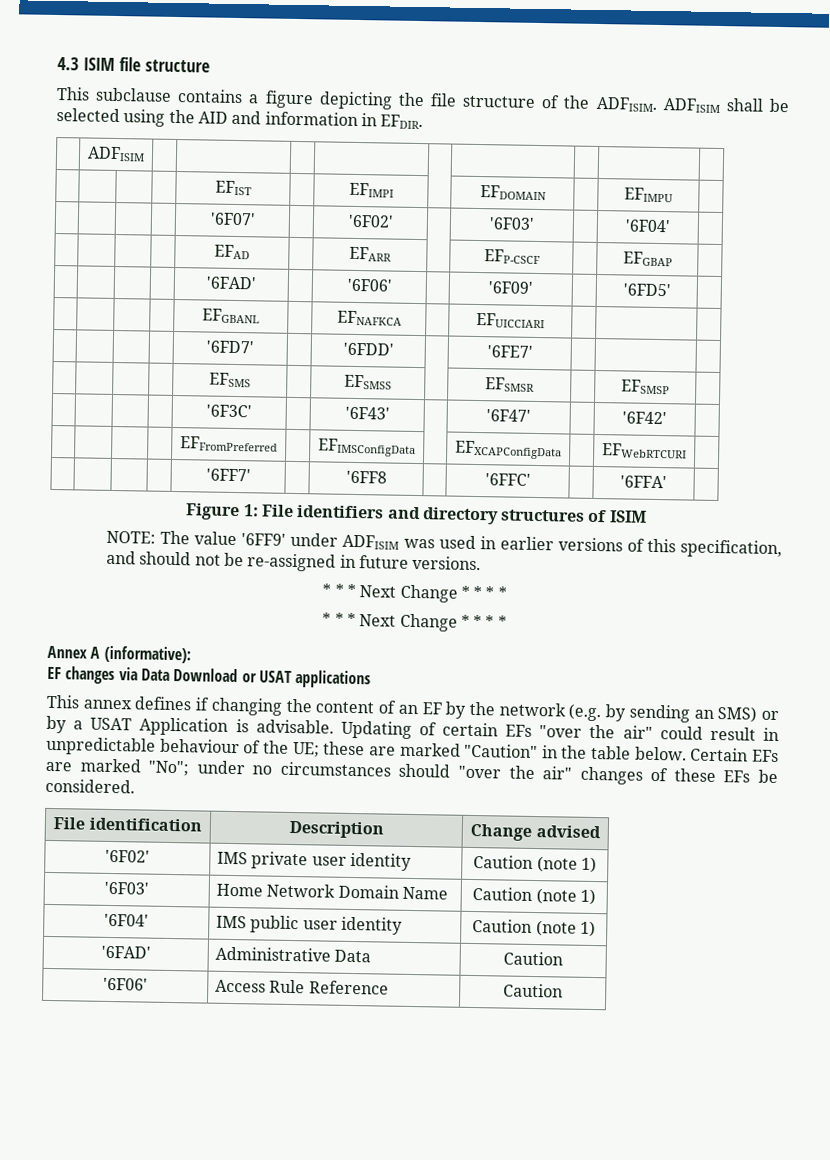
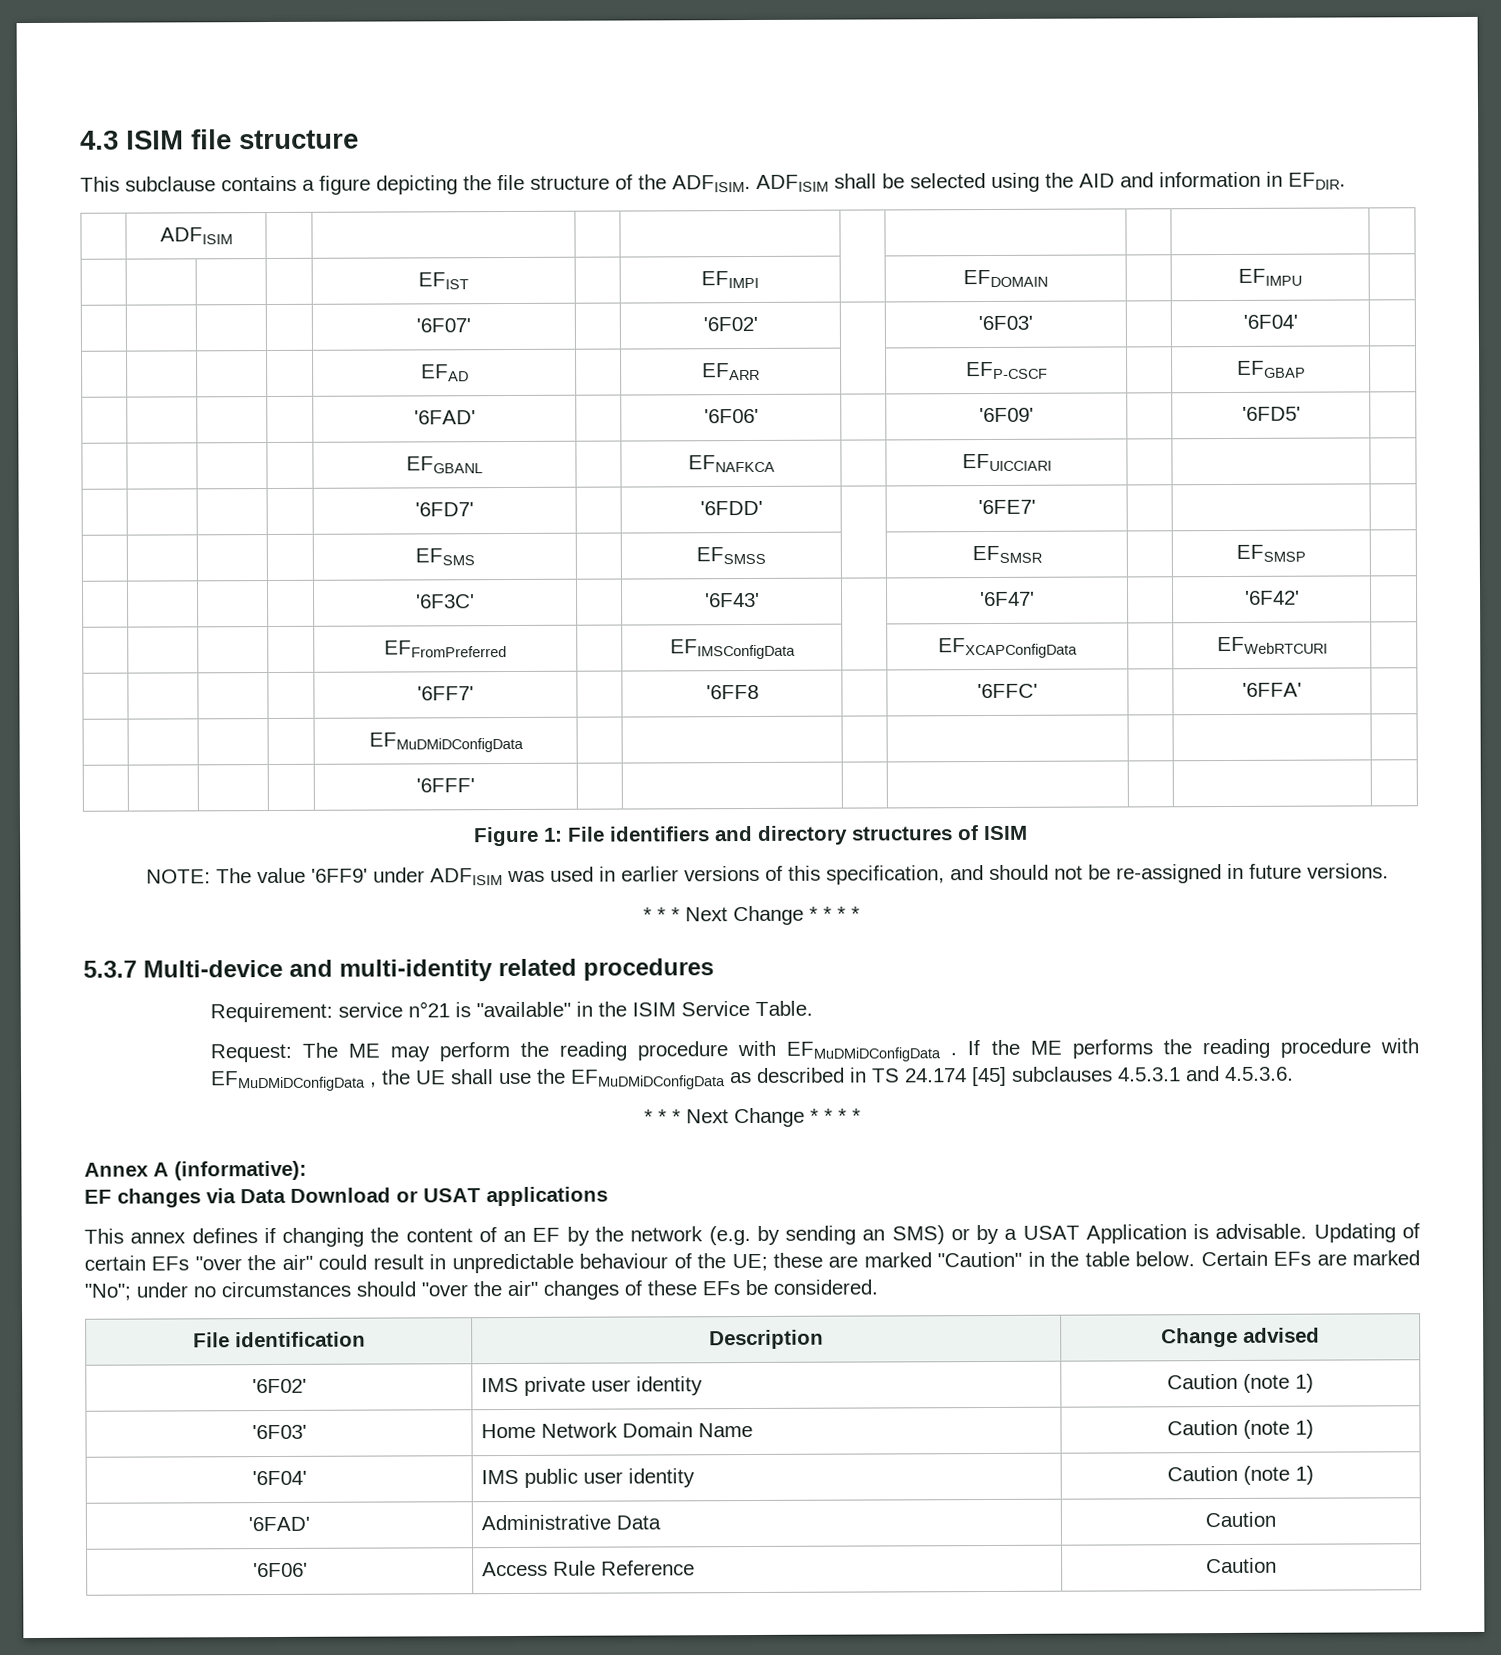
+ | | | | EFMuDMiDConfigData | | | | | | |
+ | | | | '6FFF' | | | | | | |
+ 5.3.7 Multi-device and multi-identity related procedures
+ Requirement: service n°21 is "available" in the ISIM Service Table.
+ Request: The ME may perform the reading procedure with EFMuDMiDConfigData . If the ME performs the reading procedure with EFMuDMiDConfigData , the UE shall use the EFMuDMiDConfigData as described in TS 24.174 [45] subclauses 4.5.3.1 and 4.5.3.6.

